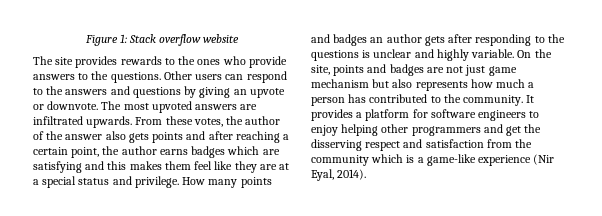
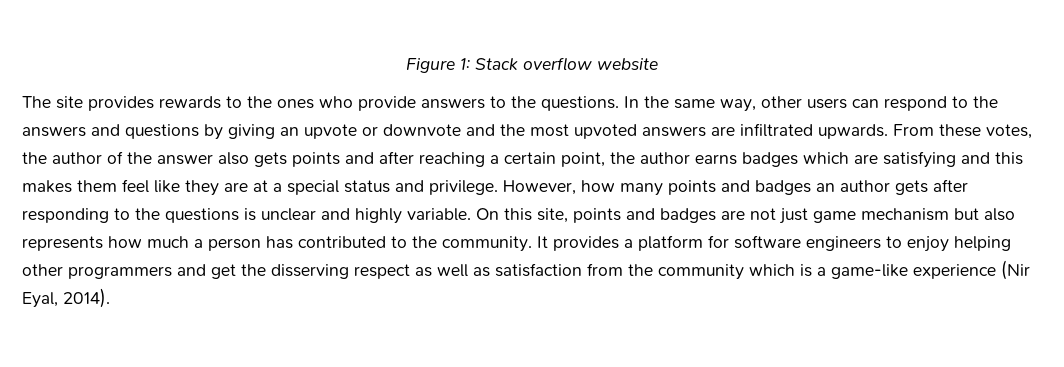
- Other users can respond to the answers and questions by giving an upvote or downvote. The most upvoted answers are infiltrated upwards.
+ In the same way, other users can respond to the answers and questions by giving an upvote or downvote and the most upvoted answers are infiltrated upwards.
- How many points and badges an author gets after responding to the questions is unclear and highly variable.
+ However, how many points and badges an author gets after responding to the questions is unclear and highly variable.
- On the site, points and badges are not just game mechanism but also represents how much a person has contributed to the community.
+ On this site, points and badges are not just game mechanism but also represents how much a person has contributed to the community.
- It provides a platform for software engineers to enjoy helping other programmers and get the disserving respect and satisfaction from the community which is a game-like experience (Nir Eyal, 2014).
+ It provides a platform for software engineers to enjoy helping other programmers and get the disserving respect as well as satisfaction from the community which is a game-like experience (Nir Eyal, 2014).

